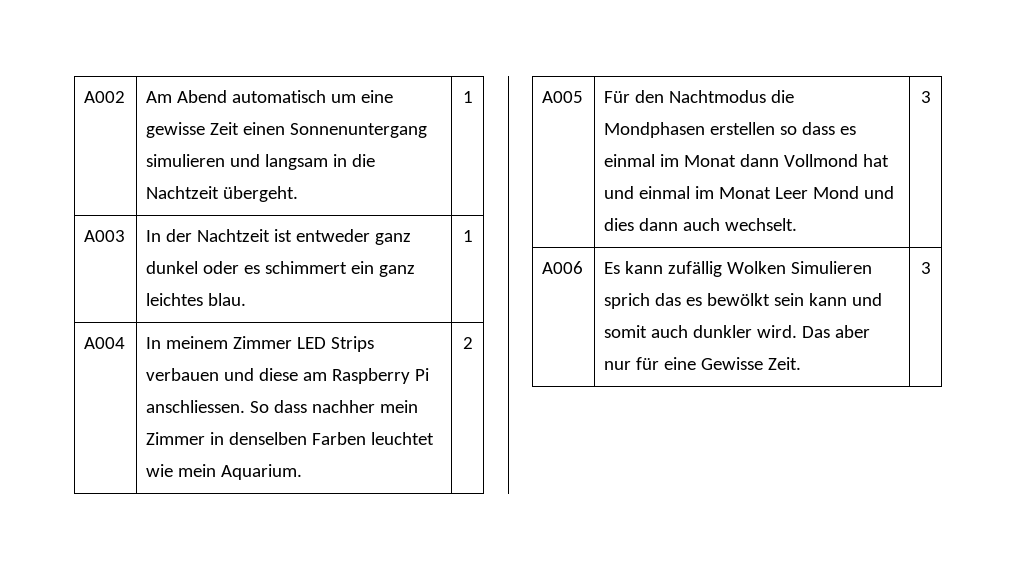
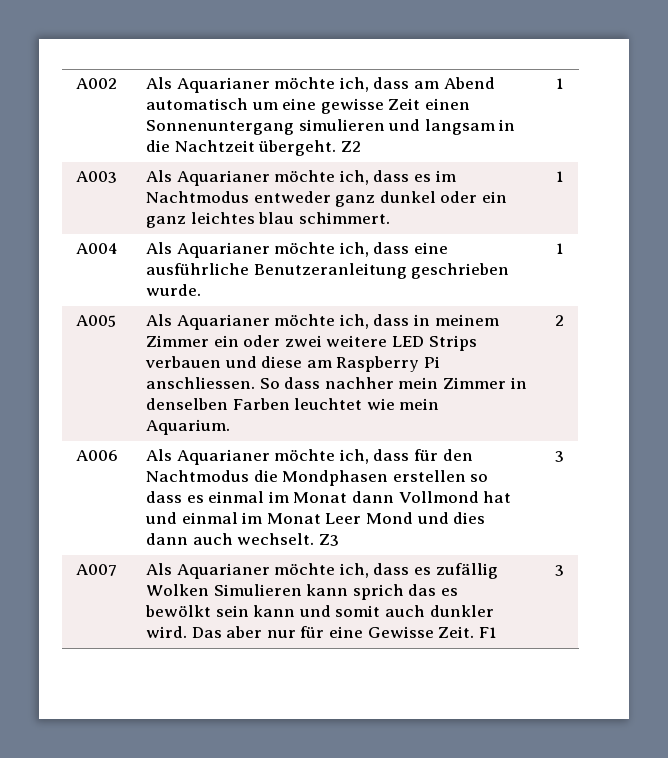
- A002 | Am Abend automatisch um eine gewisse Zeit einen Sonnenuntergang simulieren und langsam in die Nachtzeit übergeht. | 1
+ A002 | Als Aquarianer möchte ich, dass am Abend automatisch um eine gewisse Zeit einen Sonnenuntergang simulieren und langsam in die Nachtzeit übergeht. Z2 | 1
- A003 | In der Nachtzeit ist entweder ganz dunkel oder es schimmert ein ganz leichtes blau. | 1
+ A003 | Als Aquarianer möchte ich, dass es im Nachtmodus entweder ganz dunkel oder ein ganz leichtes blau schimmert. | 1
- A004 | In meinem Zimmer LED Strips verbauen und diese am Raspberry Pi anschliessen. So dass nachher mein Zimmer in denselben Farben leuchtet wie mein Aquarium. | 2
+ A004 | Als Aquarianer möchte ich, dass eine ausführliche Benutzeranleitung geschrieben wurde. | 1
+ A005 | Als Aquarianer möchte ich, dass in meinem Zimmer ein oder zwei weitere LED Strips verbauen und diese am Raspberry Pi anschliessen. So dass nachher mein Zimmer in denselben Farben leuchtet wie mein Aquarium. | 2
- A005 | Für den Nachtmodus die Mondphasen erstellen so dass es einmal im Monat dann Vollmond hat und einmal im Monat Leer Mond und dies dann auch wechselt. | 3
+ A006 | Als Aquarianer möchte ich, dass für den Nachtmodus die Mondphasen erstellen so dass es einmal im Monat dann Vollmond hat und einmal im Monat Leer Mond und dies dann auch wechselt. Z3 | 3
- A006 | Es kann zufällig Wolken Simulieren sprich das es bewölkt sein kann und somit auch dunkler wird. Das aber nur für eine Gewisse Zeit. | 3
+ A007 | Als Aquarianer möchte ich, dass es zufällig Wolken Simulieren kann sprich das es bewölkt sein kann und somit auch dunkler wird. Das aber nur für eine Gewisse Zeit. F1 | 3

